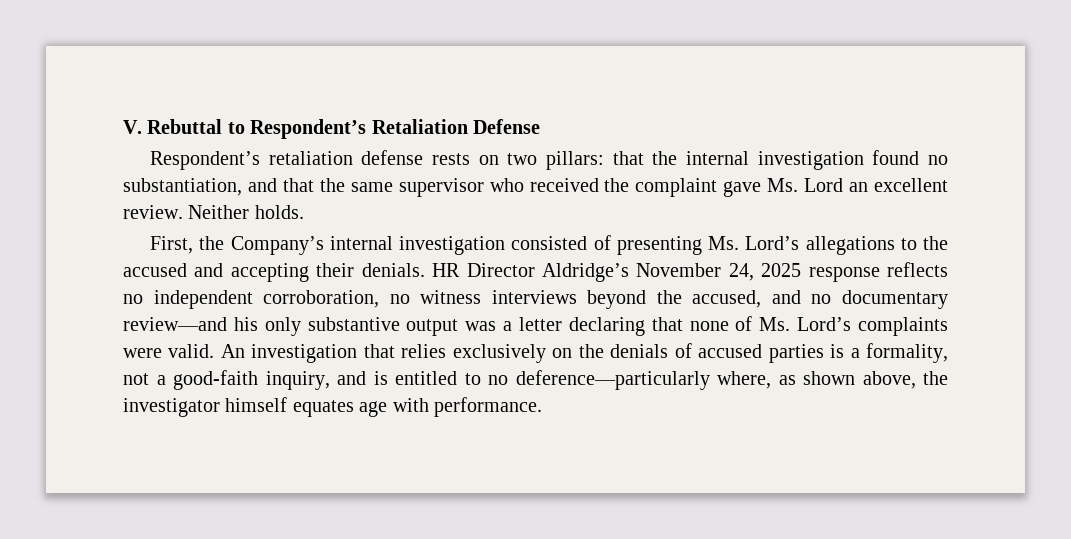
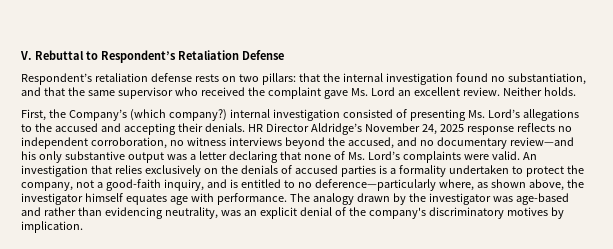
- First, the Company’s internal investigation consisted of presenting Ms. Lord’s allegations to the accused and accepting their denials.
+ First, the Company’s (which company?) internal investigation consisted of presenting Ms. Lord’s allegations to the accused and accepting their denials.
- An investigation that relies exclusively on the denials of accused parties is a formality, not a good-faith inquiry, and is entitled to no deference—particularly where, as shown above, the investigator himself equates age with performance.
+ An investigation that relies exclusively on the denials of accused parties is a formality undertaken to protect the company, not a good-faith inquiry, and is entitled to no deference—particularly where, as shown above, the investigator himself equates age with performance.
+ The analogy drawn by the investigator was age-based and rather than evidencing neutrality, was an explicit denial of the company's discriminatory motives by implication.

